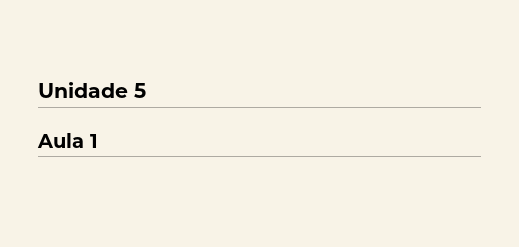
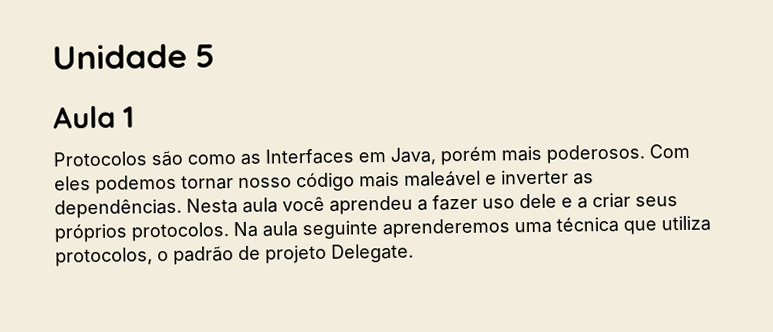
+ Protocolos são como as Interfaces em Java, porém mais poderosos. Com eles podemos tornar nosso código mais maleável e inverter as dependências. Nesta aula você aprendeu a fazer uso dele e a criar seus próprios protocolos. Na aula seguinte aprenderemos uma técnica que utiliza protocolos, o padrão de projeto Delegate.

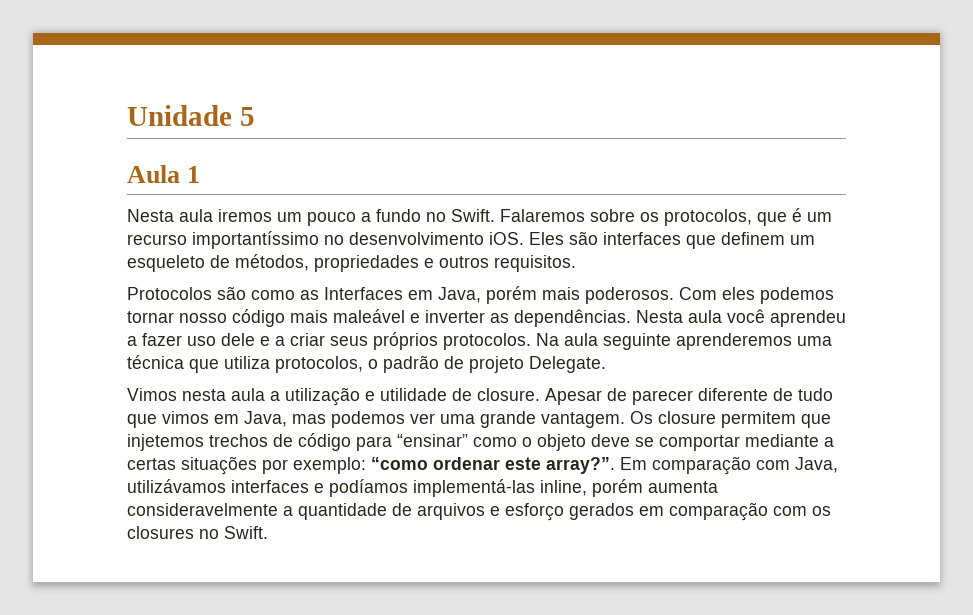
+ Nesta aula iremos um pouco a fundo no Swift. Falaremos sobre os protocolos, que é um recurso importantíssimo no desenvolvimento iOS. Eles são interfaces que definem um esqueleto de métodos, propriedades e outros requisitos.
+ Vimos nesta aula a utilização e utilidade de closure. Apesar de parecer diferente de tudo que vimos em Java, mas podemos ver uma grande vantagem. Os closure permitem que injetemos trechos de código para “ensinar” como o objeto deve se comportar mediante a certas situações por exemplo: “como ordenar este array?”. Em comparação com Java, utilizávamos interfaces e podíamos implementá-las inline, porém aumenta consideravelmente a quantidade de arquivos e esforço gerados em comparação com os closures no Swift.

